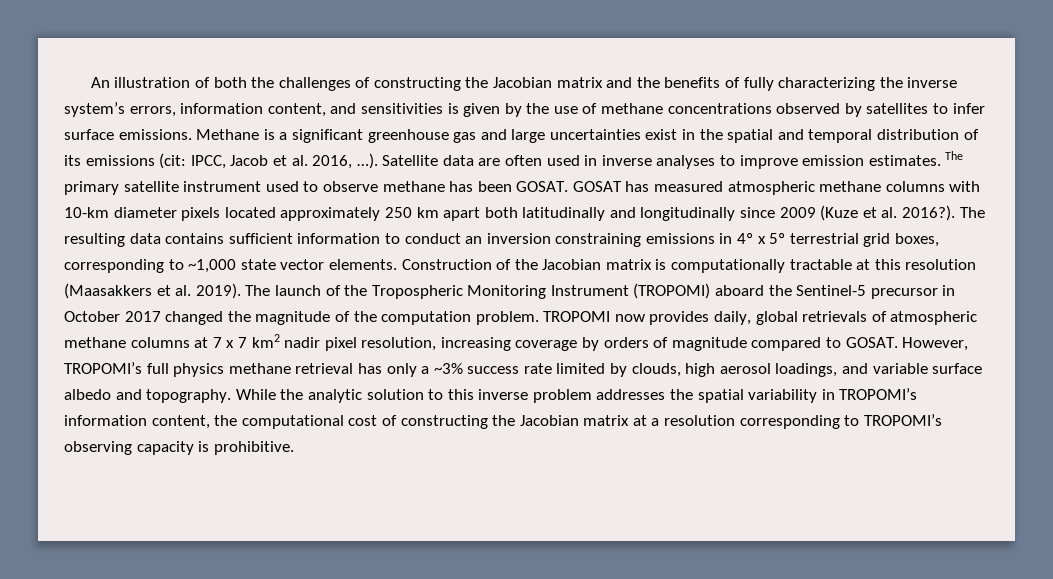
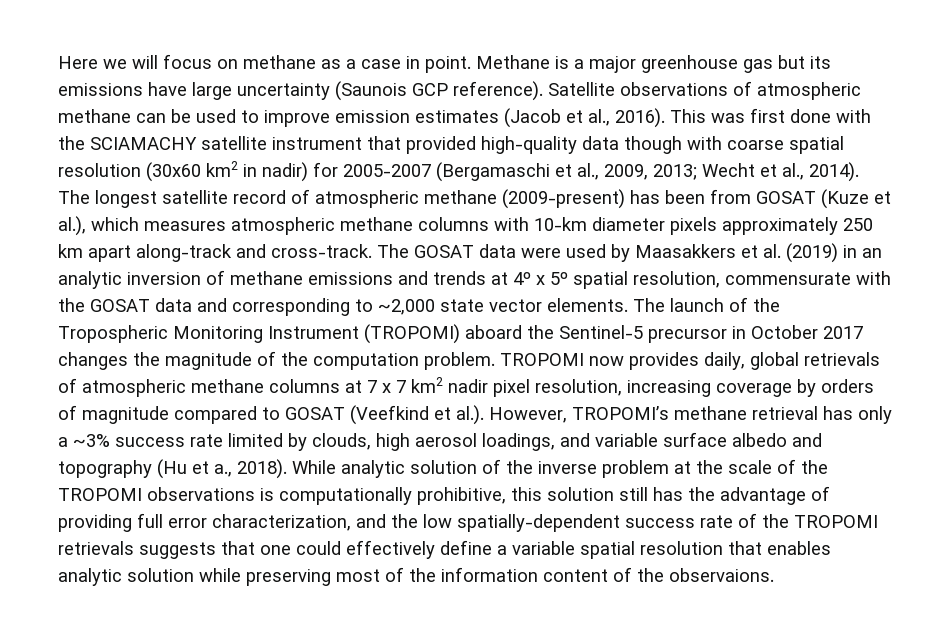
- An illustration of both the challenges of constructing the Jacobian matrix and the benefits of fully characterizing the inverse system’s errors, information content, and sensitivities is given by the use of methane concentrations observed by satellites to infer surface emissions.
+ Here we will focus on methane as a case in point.
- Methane is a significant greenhouse gas and large uncertainties exist in the spatial and temporal distribution of its emissions (cit: IPCC, Jacob et al. 2016, …). Satellite data are often used in inverse analyses to improve emission estimates. The primary satellite instrument used to observe methane has been GOSAT. GOSAT has measured atmospheric methane columns with 10-km diameter pixels located approximately 250 km apart both latitudinally and longitudinally since 2009 (Kuze et al. 2016?). The resulting data contains sufficient information to conduct an inversion constraining emissions in 4º x 5º terrestrial grid boxes, corresponding to ~1,000 state vector elements.
+ Methane is a major greenhouse gas but its emissions have large uncertainty (Saunois GCP reference). Satellite observations of atmospheric methane can be used to improve emission estimates (Jacob et al., 2016). This was first done with the SCIAMACHY satellite instrument that provided high-quality data though with coarse spatial resolution (30x60 km2 in nadir) for 2005-2007 (Bergamaschi et al., 2009, 2013; Wecht et al., 2014). The longest satellite record of atmospheric methane (2009-present) has been from GOSAT (Kuze et al.), which measures atmospheric methane columns with 10-km diameter pixels approximately 250 km apart along-track and cross-track. The GOSAT data were used by Maasakkers et al. (2019) in an analytic inversion of methane emissions and trends at 4º x 5º spatial resolution, commensurate with the GOSAT data and corresponding to ~2,000 state vector elements.
- Construction of the Jacobian matrix is computationally tractable at this resolution (Maasakkers et al. 2019).
- The launch of the Tropospheric Monitoring Instrument (TROPOMI) aboard the Sentinel-5 precursor in October 2017 changed the magnitude of the computation problem.
+ The launch of the Tropospheric Monitoring Instrument (TROPOMI) aboard the Sentinel-5 precursor in October 2017 changes the magnitude of the computation problem.
- TROPOMI now provides daily, global retrievals of atmospheric methane columns at 7 x 7 km2 nadir pixel resolution, increasing coverage by orders of magnitude compared to GOSAT. However, TROPOMI’s full physics methane retrieval has only a ~3% success rate limited by clouds, high aerosol loadings, and variable surface albedo and topography. While the analytic solution to this inverse problem addresses the spatial variability in TROPOMI’s information content, the computational cost of constructing the Jacobian matrix at a resolution corresponding to TROPOMI’s observing capacity is prohibitive.
+ TROPOMI now provides daily, global retrievals of atmospheric methane columns at 7 x 7 km2 nadir pixel resolution, increasing coverage by orders of magnitude compared to GOSAT (Veefkind et al.). However, TROPOMI’s methane retrieval has only a ~3% success rate limited by clouds, high aerosol loadings, and variable surface albedo and topography (Hu et a., 2018). While analytic solution of the inverse problem at the scale of the TROPOMI observations is computationally prohibitive, this solution still has the advantage of providing full error characterization, and the low spatially-dependent success rate of the TROPOMI retrievals suggests that one could effectively define a variable spatial resolution that enables analytic solution while preserving most of the information content of the observaions.

